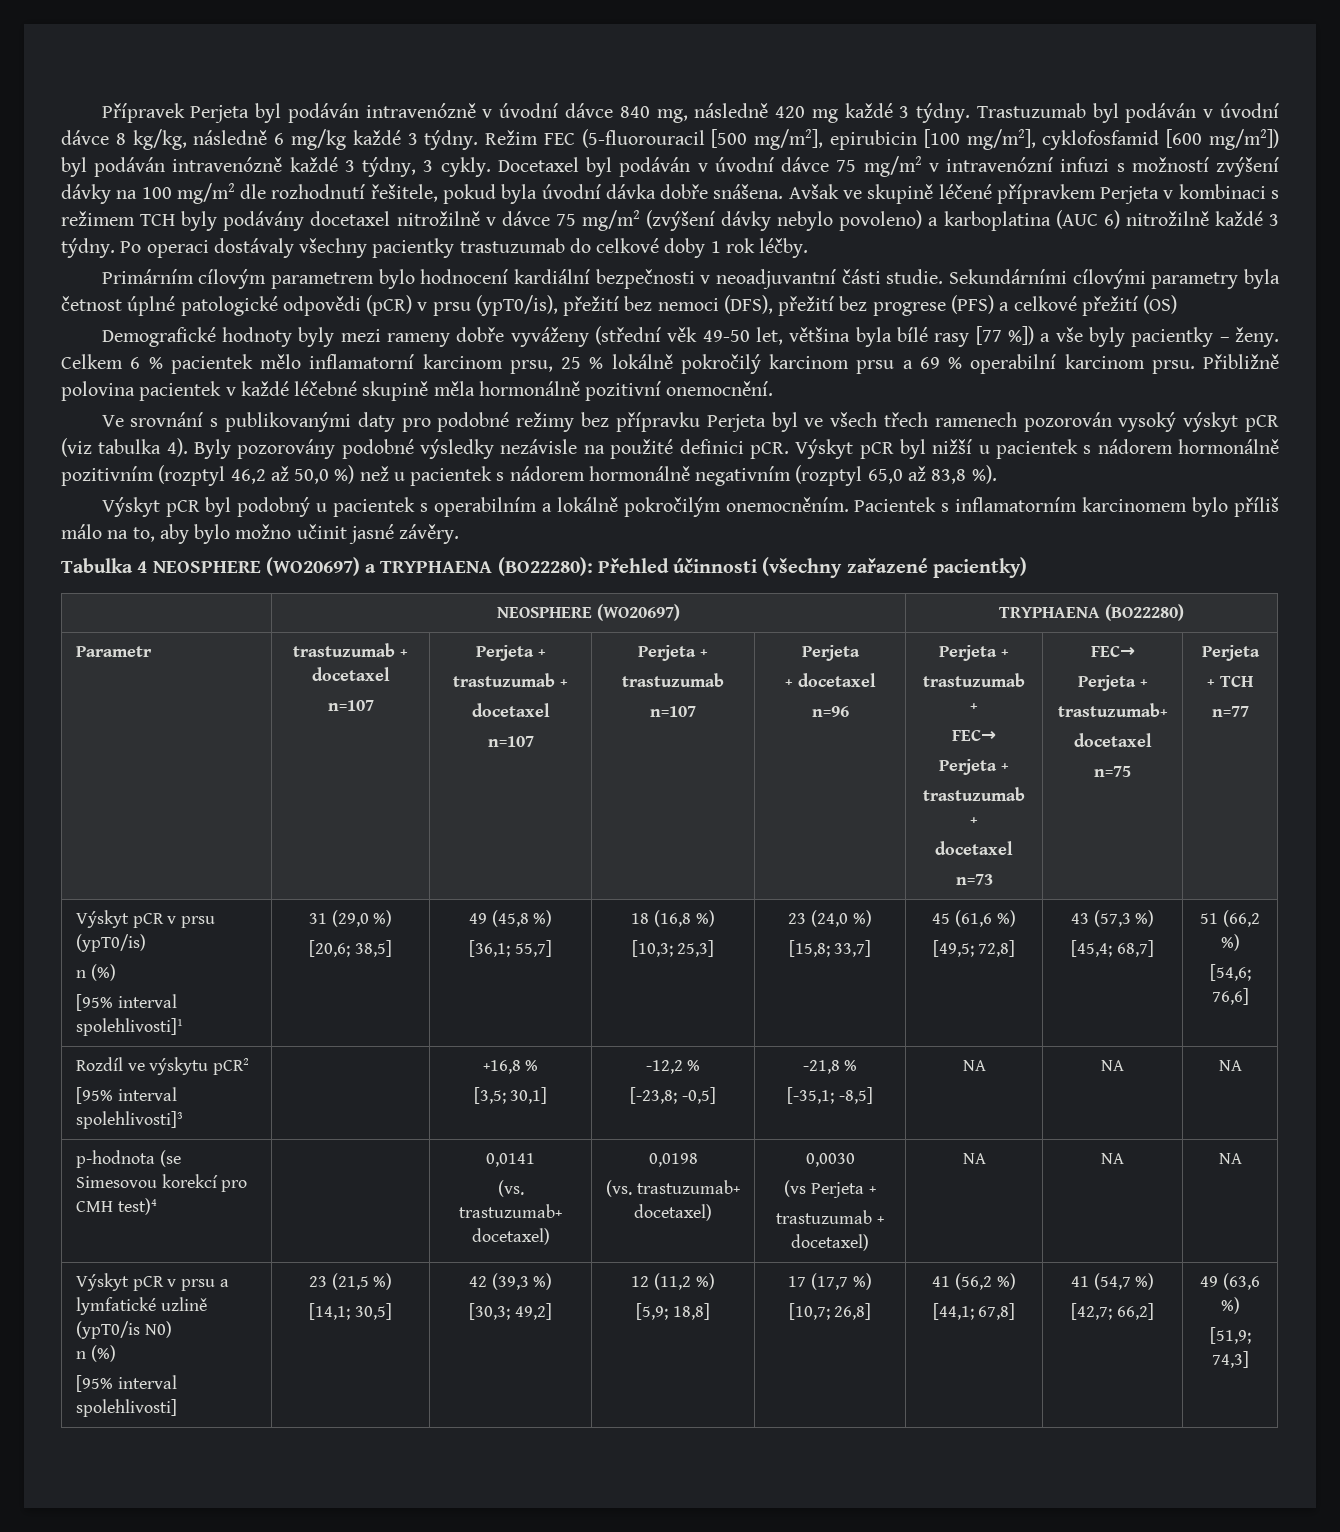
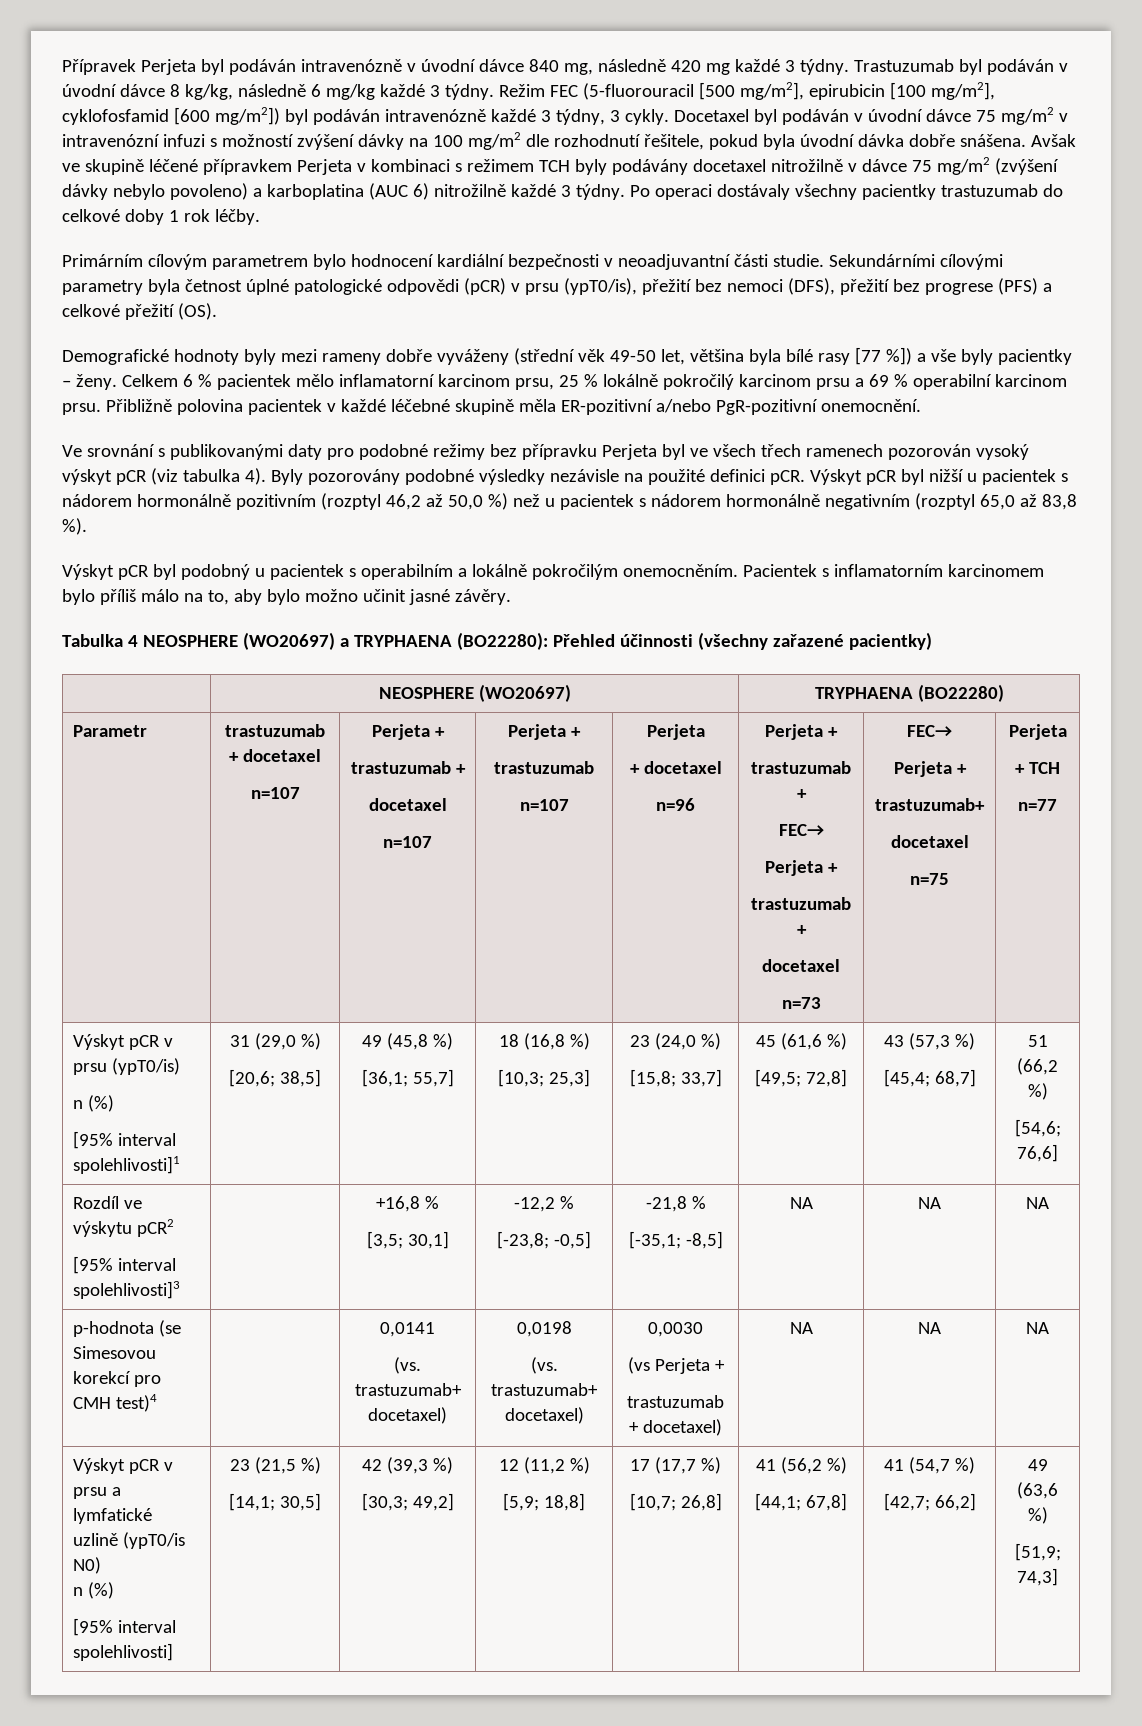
- Sekundárními cílovými parametry byla četnost úplné patologické odpovědi (pCR) v prsu (ypT0/is), přežití bez nemoci (DFS), přežití bez progrese (PFS) a celkové přežití (OS)
+ Sekundárními cílovými parametry byla četnost úplné patologické odpovědi (pCR) v prsu (ypT0/is), přežití bez nemoci (DFS), přežití bez progrese (PFS) a celkové přežití (OS).
- Přibližně polovina pacientek v každé léčebné skupině měla hormonálně pozitivní onemocnění.
+ Přibližně polovina pacientek v každé léčebné skupině měla ER-pozitivní a/nebo PgR-pozitivní onemocnění.

